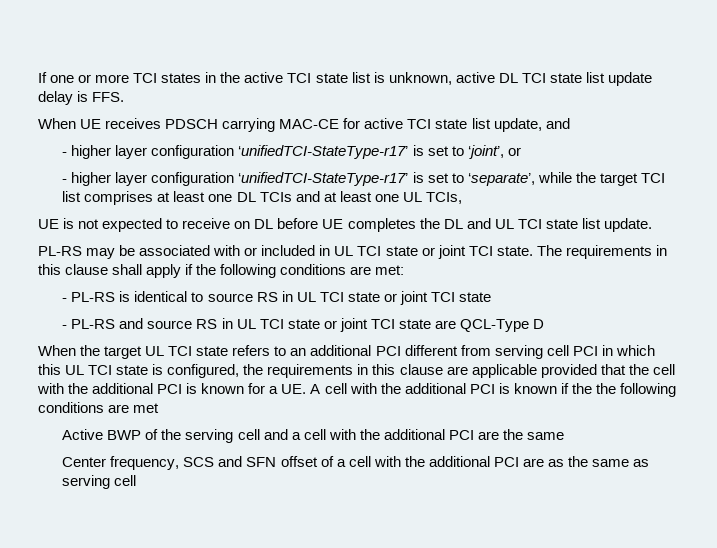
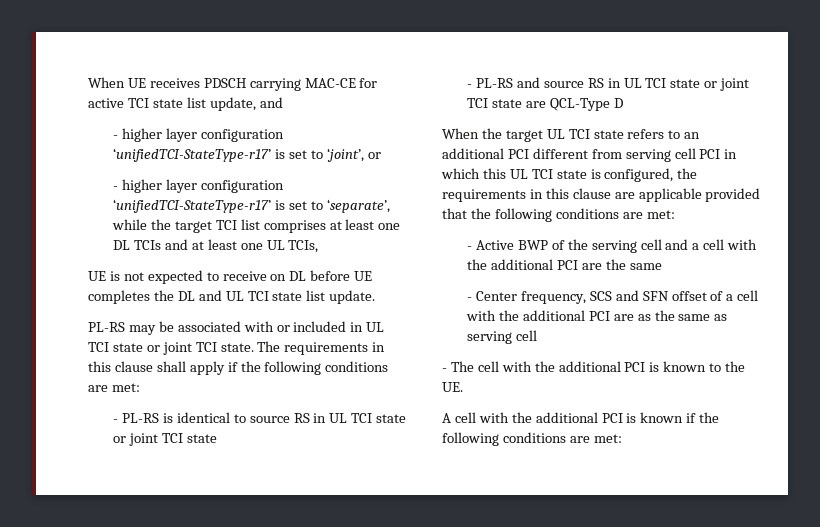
- If one or more TCI states in the active TCI state list is unknown, active DL TCI state list update delay is FFS.
- When the target UL TCI state refers to an additional PCI different from serving cell PCI in which this UL TCI state is configured, the requirements in this clause are applicable provided that the cell with the additional PCI is known for a UE. A cell with the additional PCI is known if the the following conditions are met
- Active BWP of the serving cell and a cell with the additional PCI are the same
+ When the target UL TCI state refers to an additional PCI different from serving cell PCI in which this UL TCI state is configured, the requirements in this clause are applicable provided that the following conditions are met:
+ - Active BWP of the serving cell and a cell with the additional PCI are the same
- Center frequency, SCS and SFN offset of a cell with the additional PCI are as the same as serving cell
+ - Center frequency, SCS and SFN offset of a cell with the additional PCI are as the same as serving cell
+ - The cell with the additional PCI is known to the UE.
+ A cell with the additional PCI is known if the following conditions are met:

